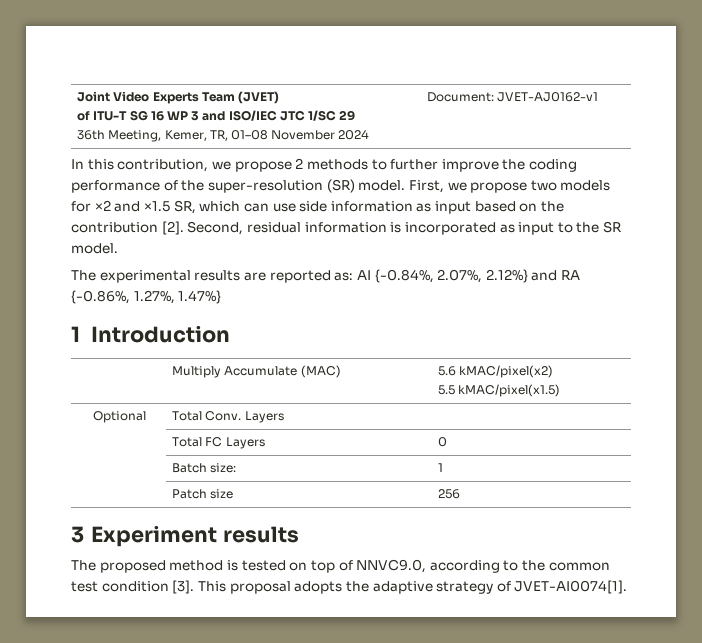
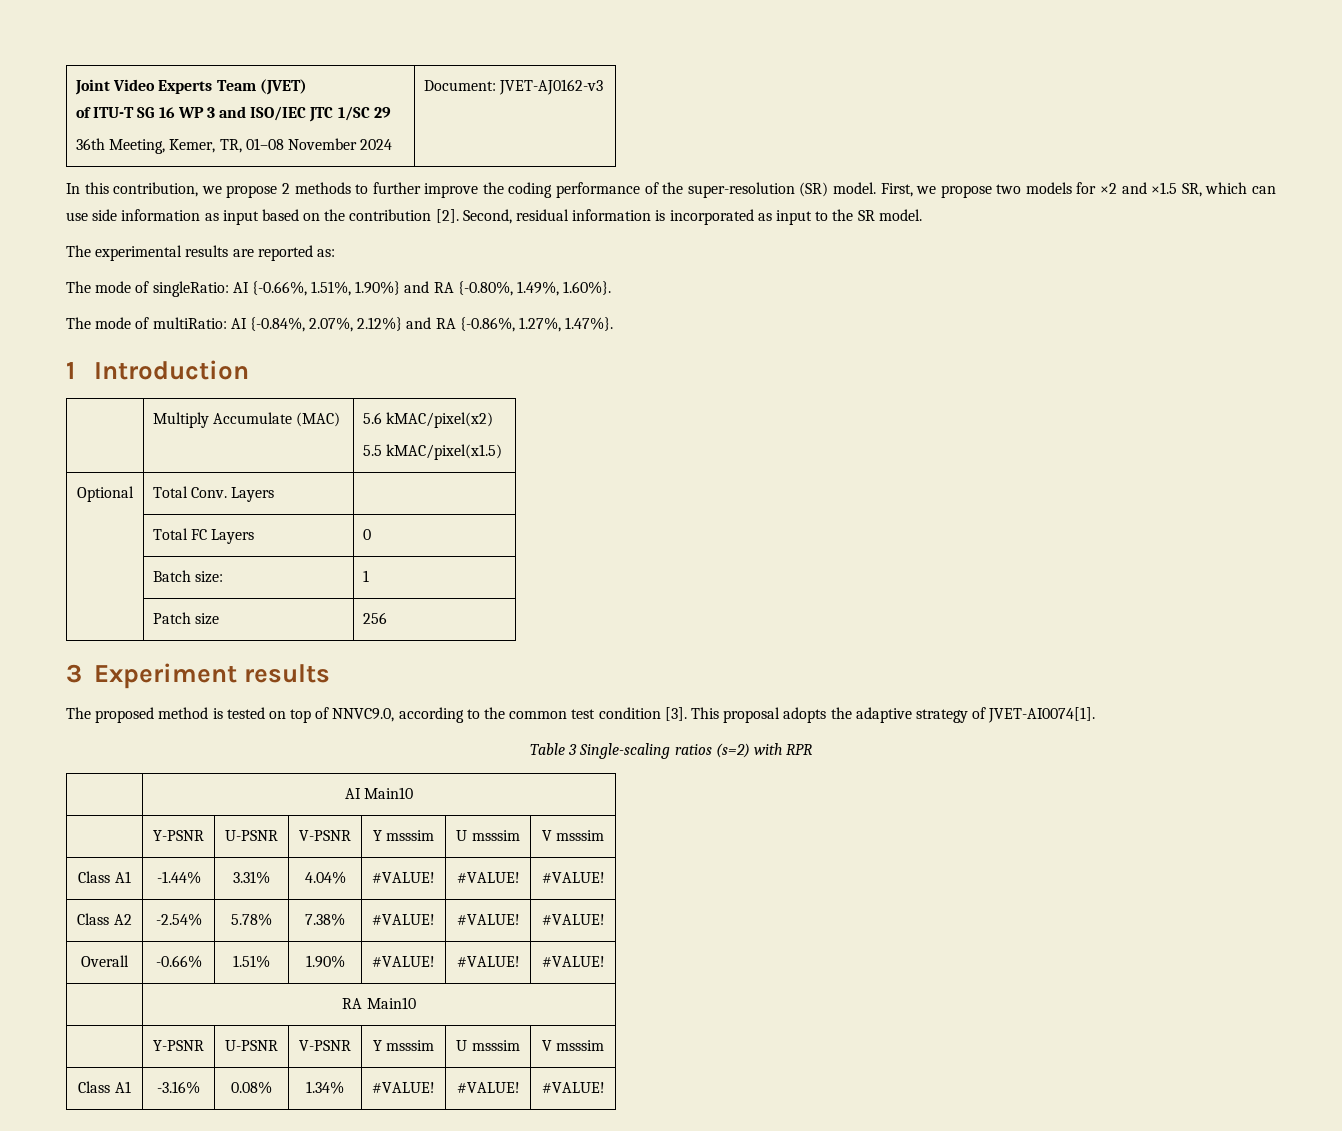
  Joint Video Experts Team (JVET)
  of ITU-T SG 16 WP 3 and ISO/IEC JTC 1/SC 29
- 36th Meeting, Kemer, TR, 01–08 November 2024 | Document: JVET-AJ0162-v1
+ 36th Meeting, Kemer, TR, 01–08 November 2024 | Document: JVET-AJ0162-v3
- The experimental results are reported as: AI {-0.84%, 2.07%, 2.12%} and RA {-0.86%, 1.27%, 1.47%}
+ The experimental results are reported as:
+ The mode of singleRatio: AI {-0.66%, 1.51%, 1.90%} and RA {-0.80%, 1.49%, 1.60%}.
+ The mode of multiRatio: AI {-0.84%, 2.07%, 2.12%} and RA {-0.86%, 1.27%, 1.47%}.
+ Table 3 Single-scaling ratios (s=2) with RPR
+ | AI Main10
+ | Y-PSNR | U-PSNR | V-PSNR | Y msssim | U msssim | V msssim
+ Class A1 | -1.44% | 3.31% | 4.04% | #VALUE! | #VALUE! | #VALUE!
+ Class A2 | -2.54% | 5.78% | 7.38% | #VALUE! | #VALUE! | #VALUE!
+ Overall | -0.66% | 1.51% | 1.90% | #VALUE! | #VALUE! | #VALUE!
+ | RA Main10
+ | Y-PSNR | U-PSNR | V-PSNR | Y msssim | U msssim | V msssim
+ Class A1 | -3.16% | 0.08% | 1.34% | #VALUE! | #VALUE! | #VALUE!

